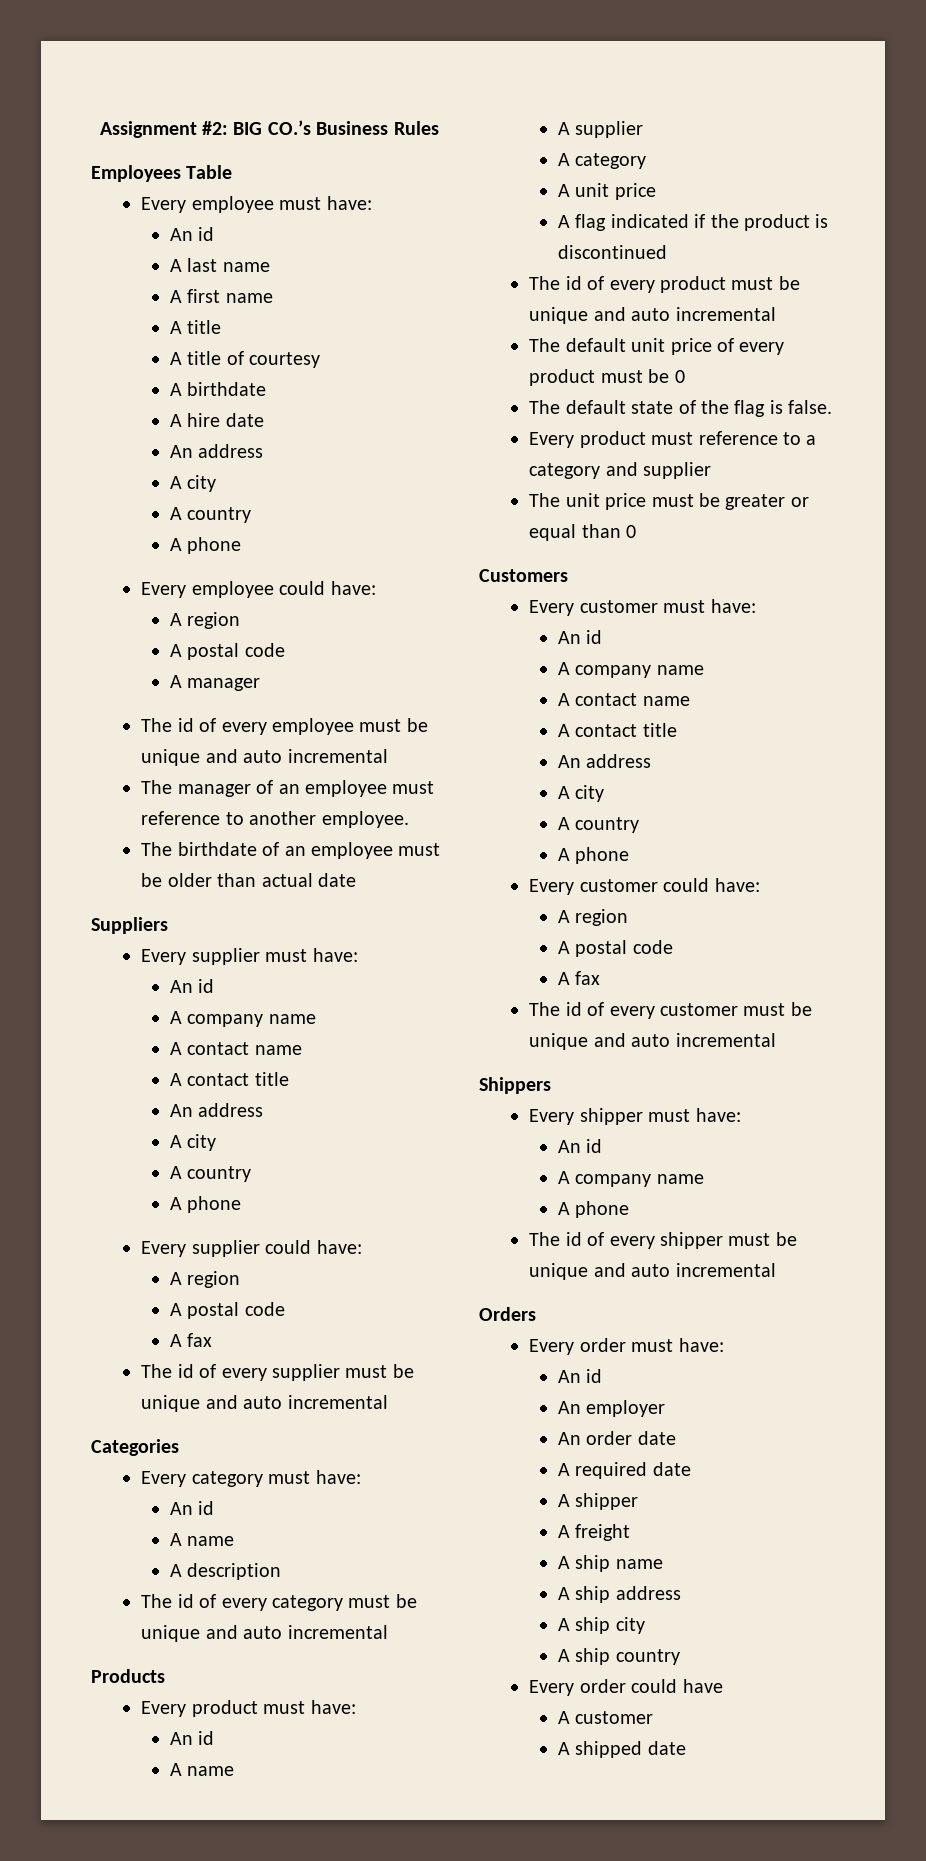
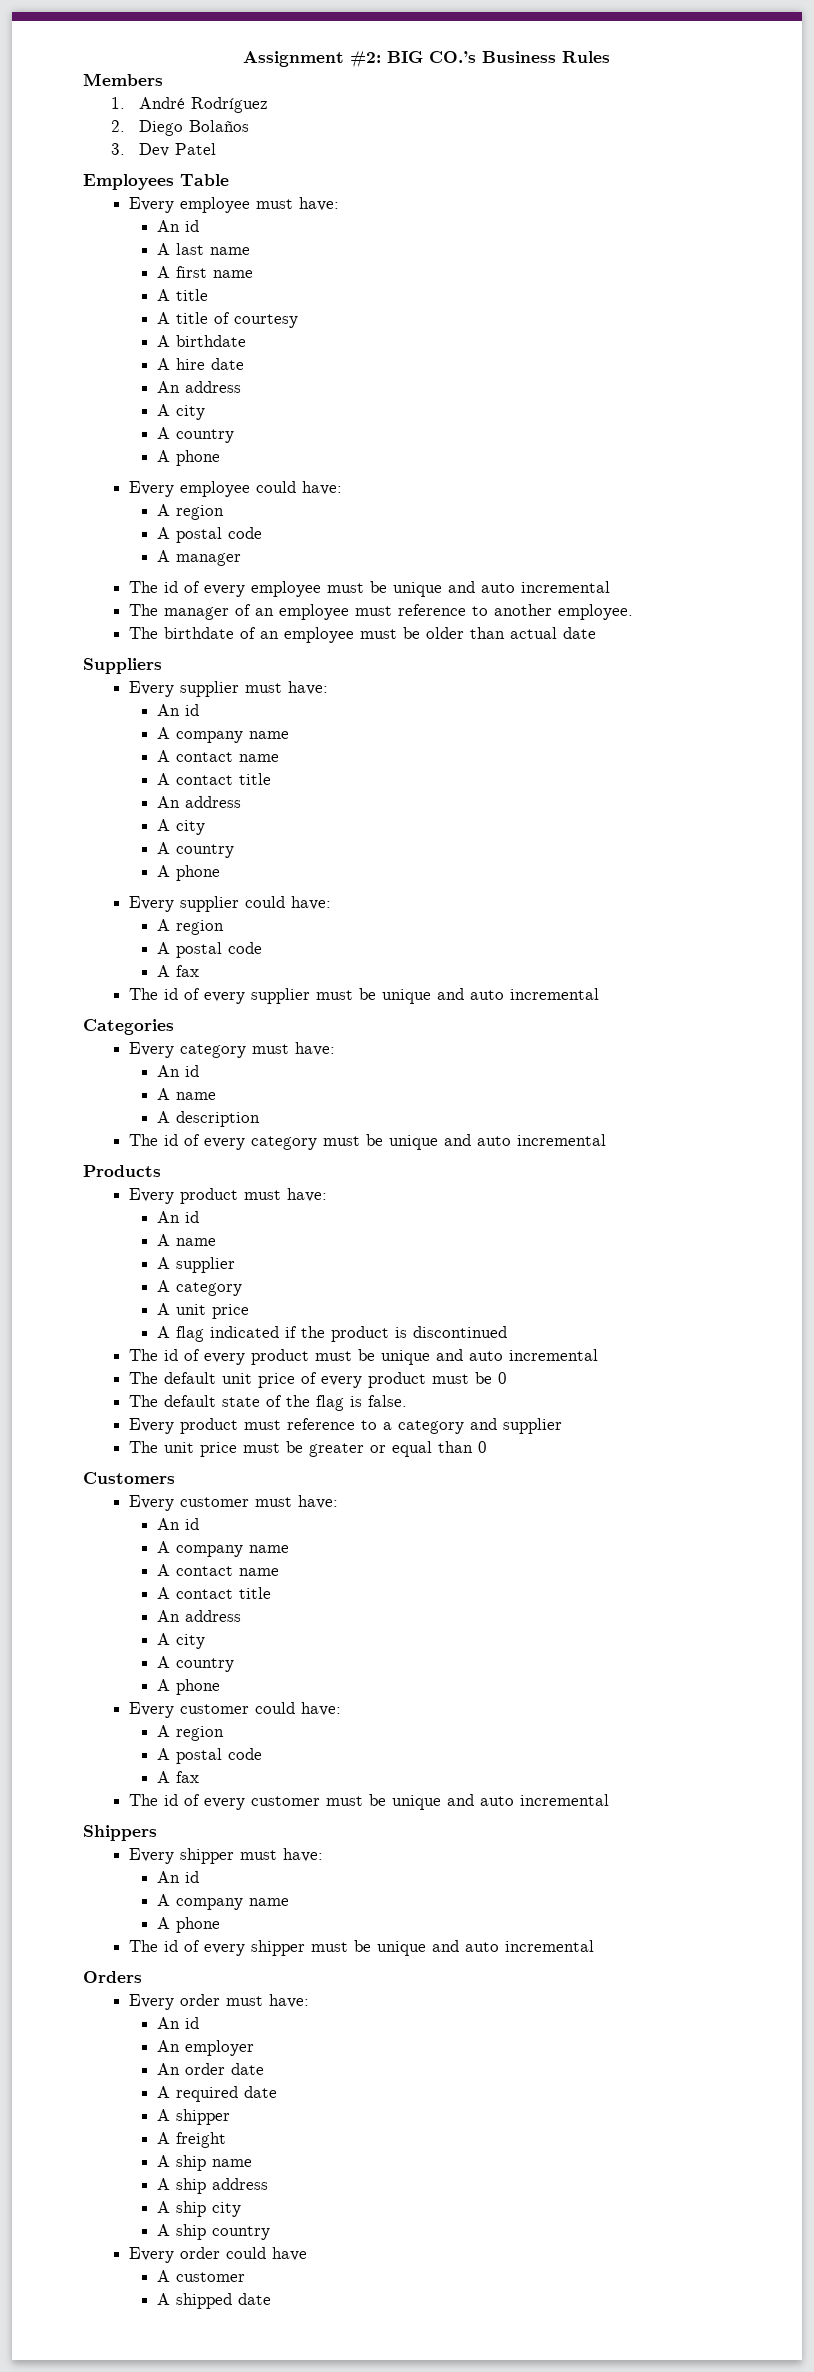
+ Members
+ 1. André Rodríguez
+ 2. Diego Bolaños
+ 3. Dev Patel

